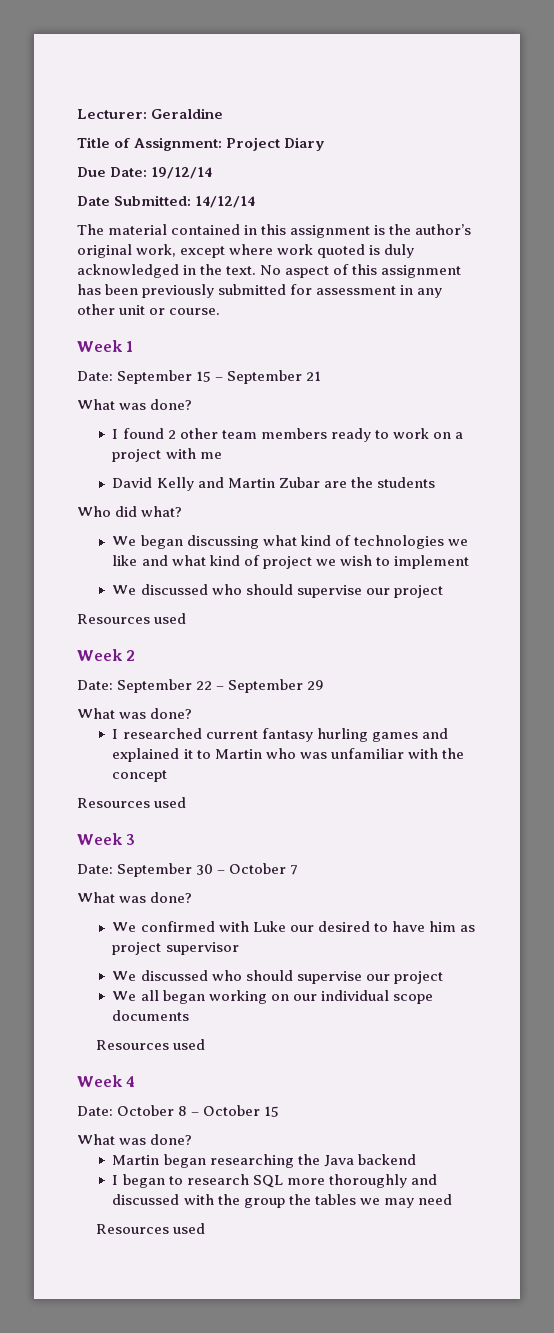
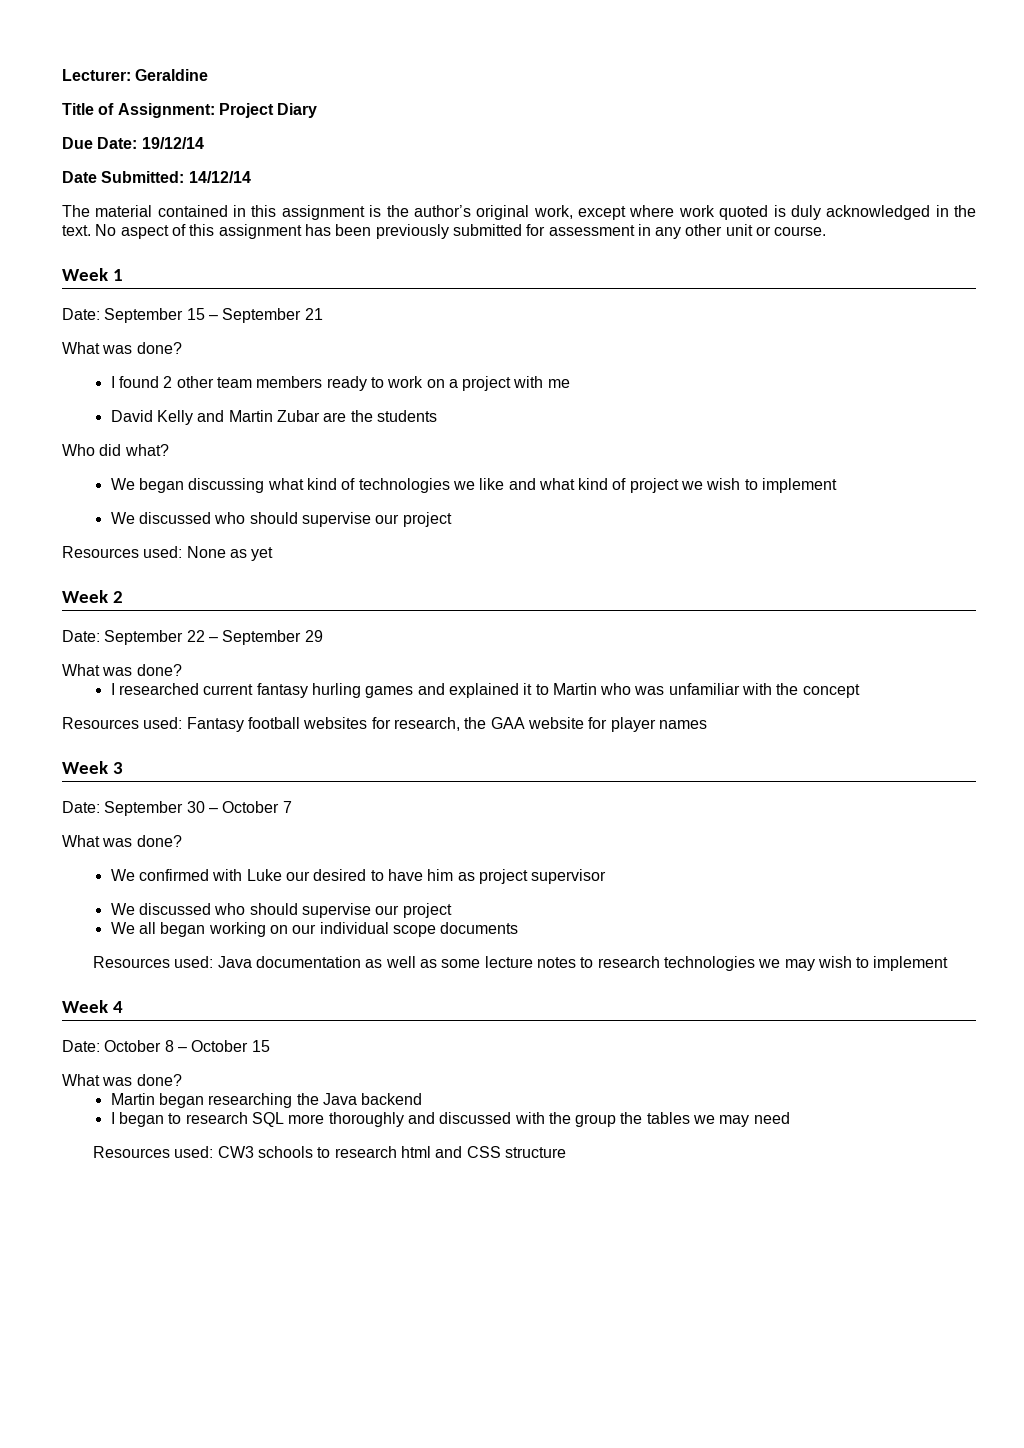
  We began discussing what kind of technologies we like and what kind of project we wish to implement
  We discussed who should supervise our project
- Resources used
+ Resources used: None as yet
  I researched current fantasy hurling games and explained it to Martin who was unfamiliar with the concept
- Resources used
+ Resources used: Fantasy football websites for research, the GAA website for player names
  We all began working on our individual scope documents
- Resources used
+ Resources used: Java documentation as well as some lecture notes to research technologies we may wish to implement
  I began to research SQL more thoroughly and discussed with the group the tables we may need
- Resources used
+ Resources used: CW3 schools to research html and CSS structure

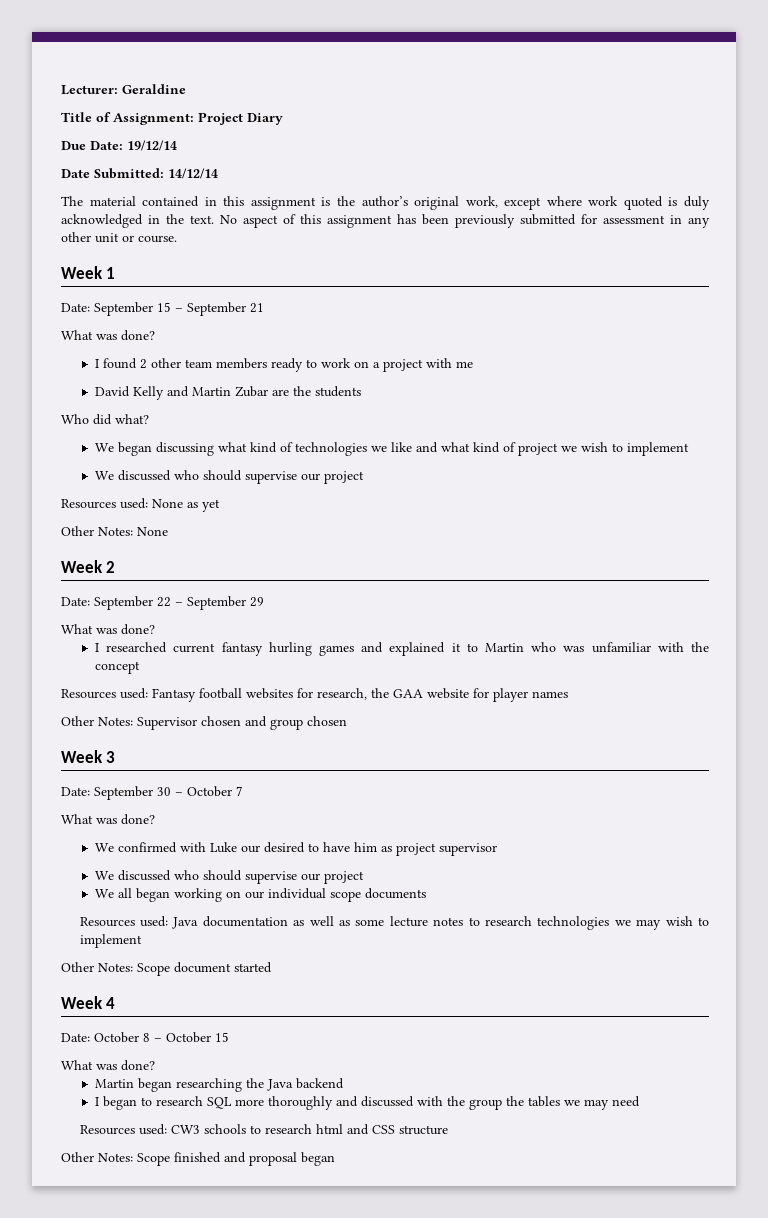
+ Other Notes: None
+ Other Notes: Supervisor chosen and group chosen
+ Other Notes: Scope document started
+ Other Notes: Scope finished and proposal began

